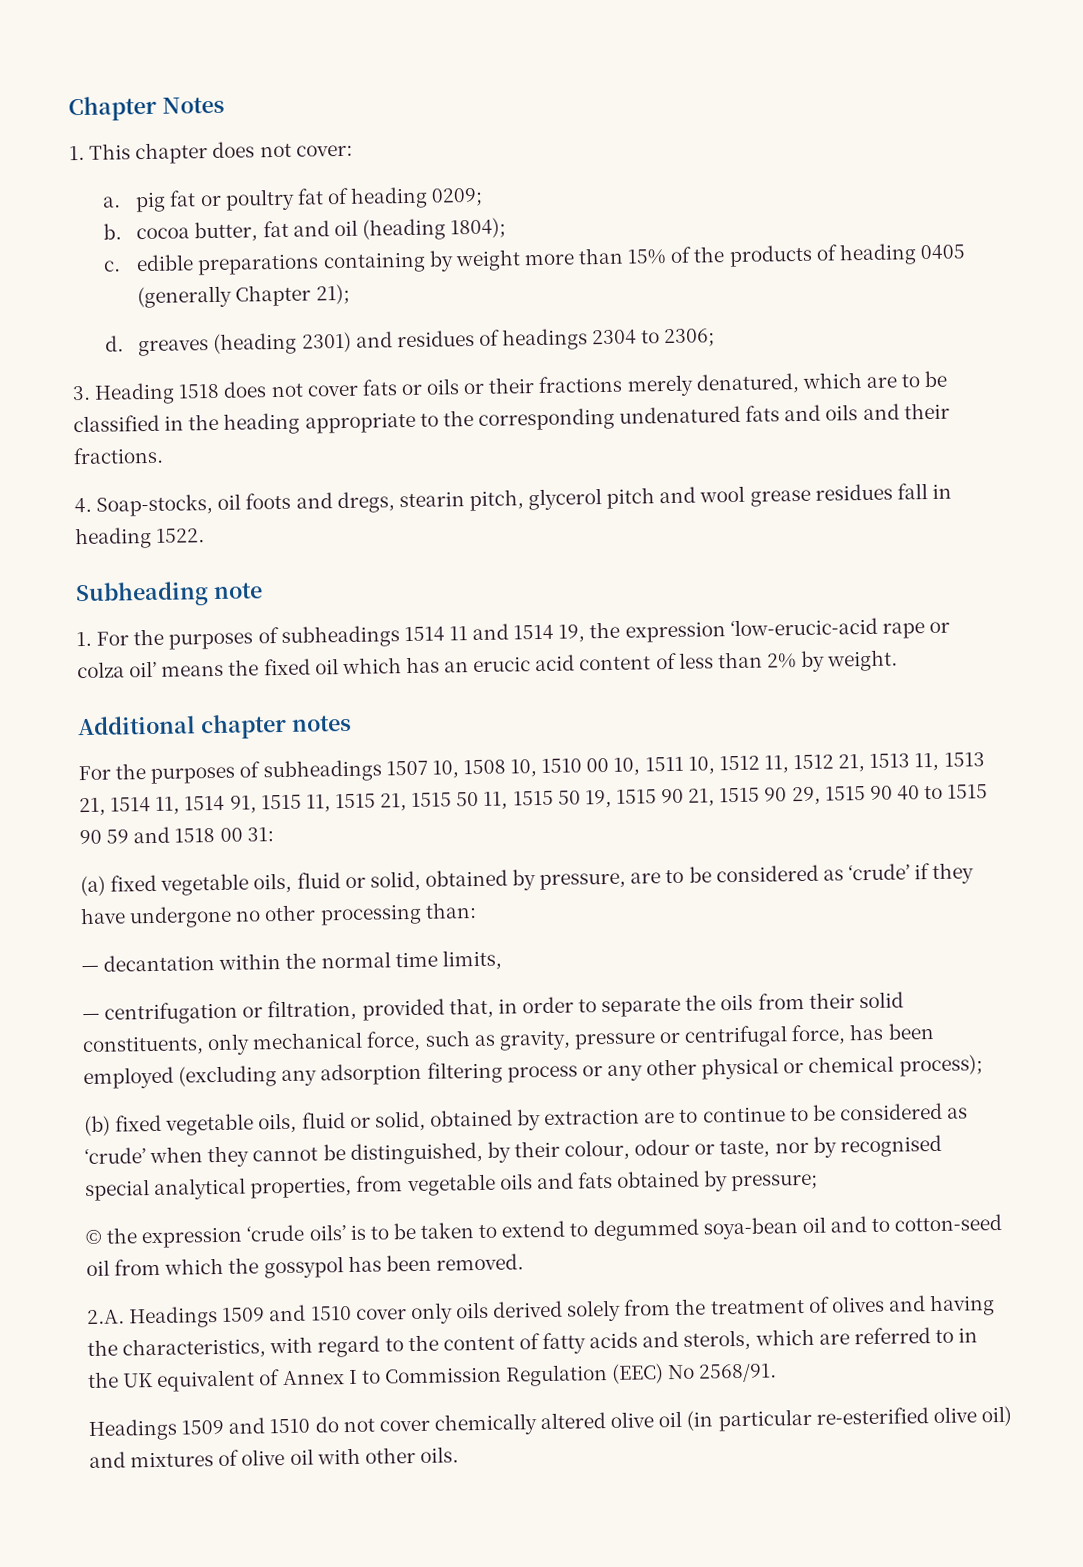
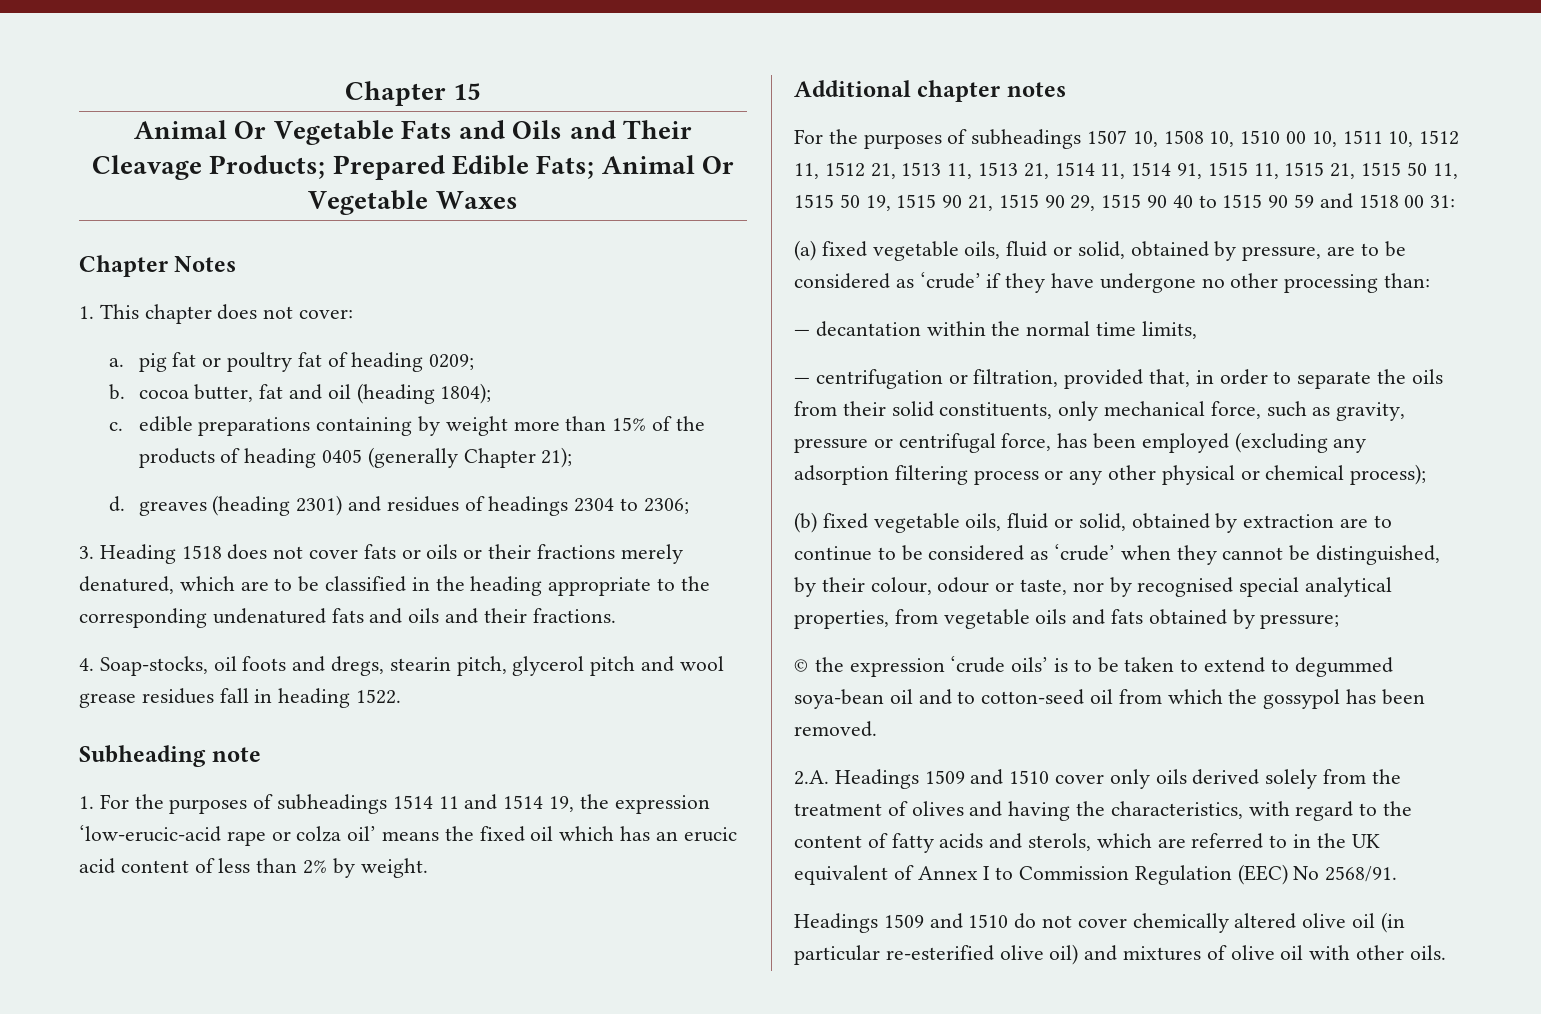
+ Chapter 15
+ Animal Or Vegetable Fats and Oils and Their Cleavage Products; Prepared Edible Fats; Animal Or Vegetable Waxes

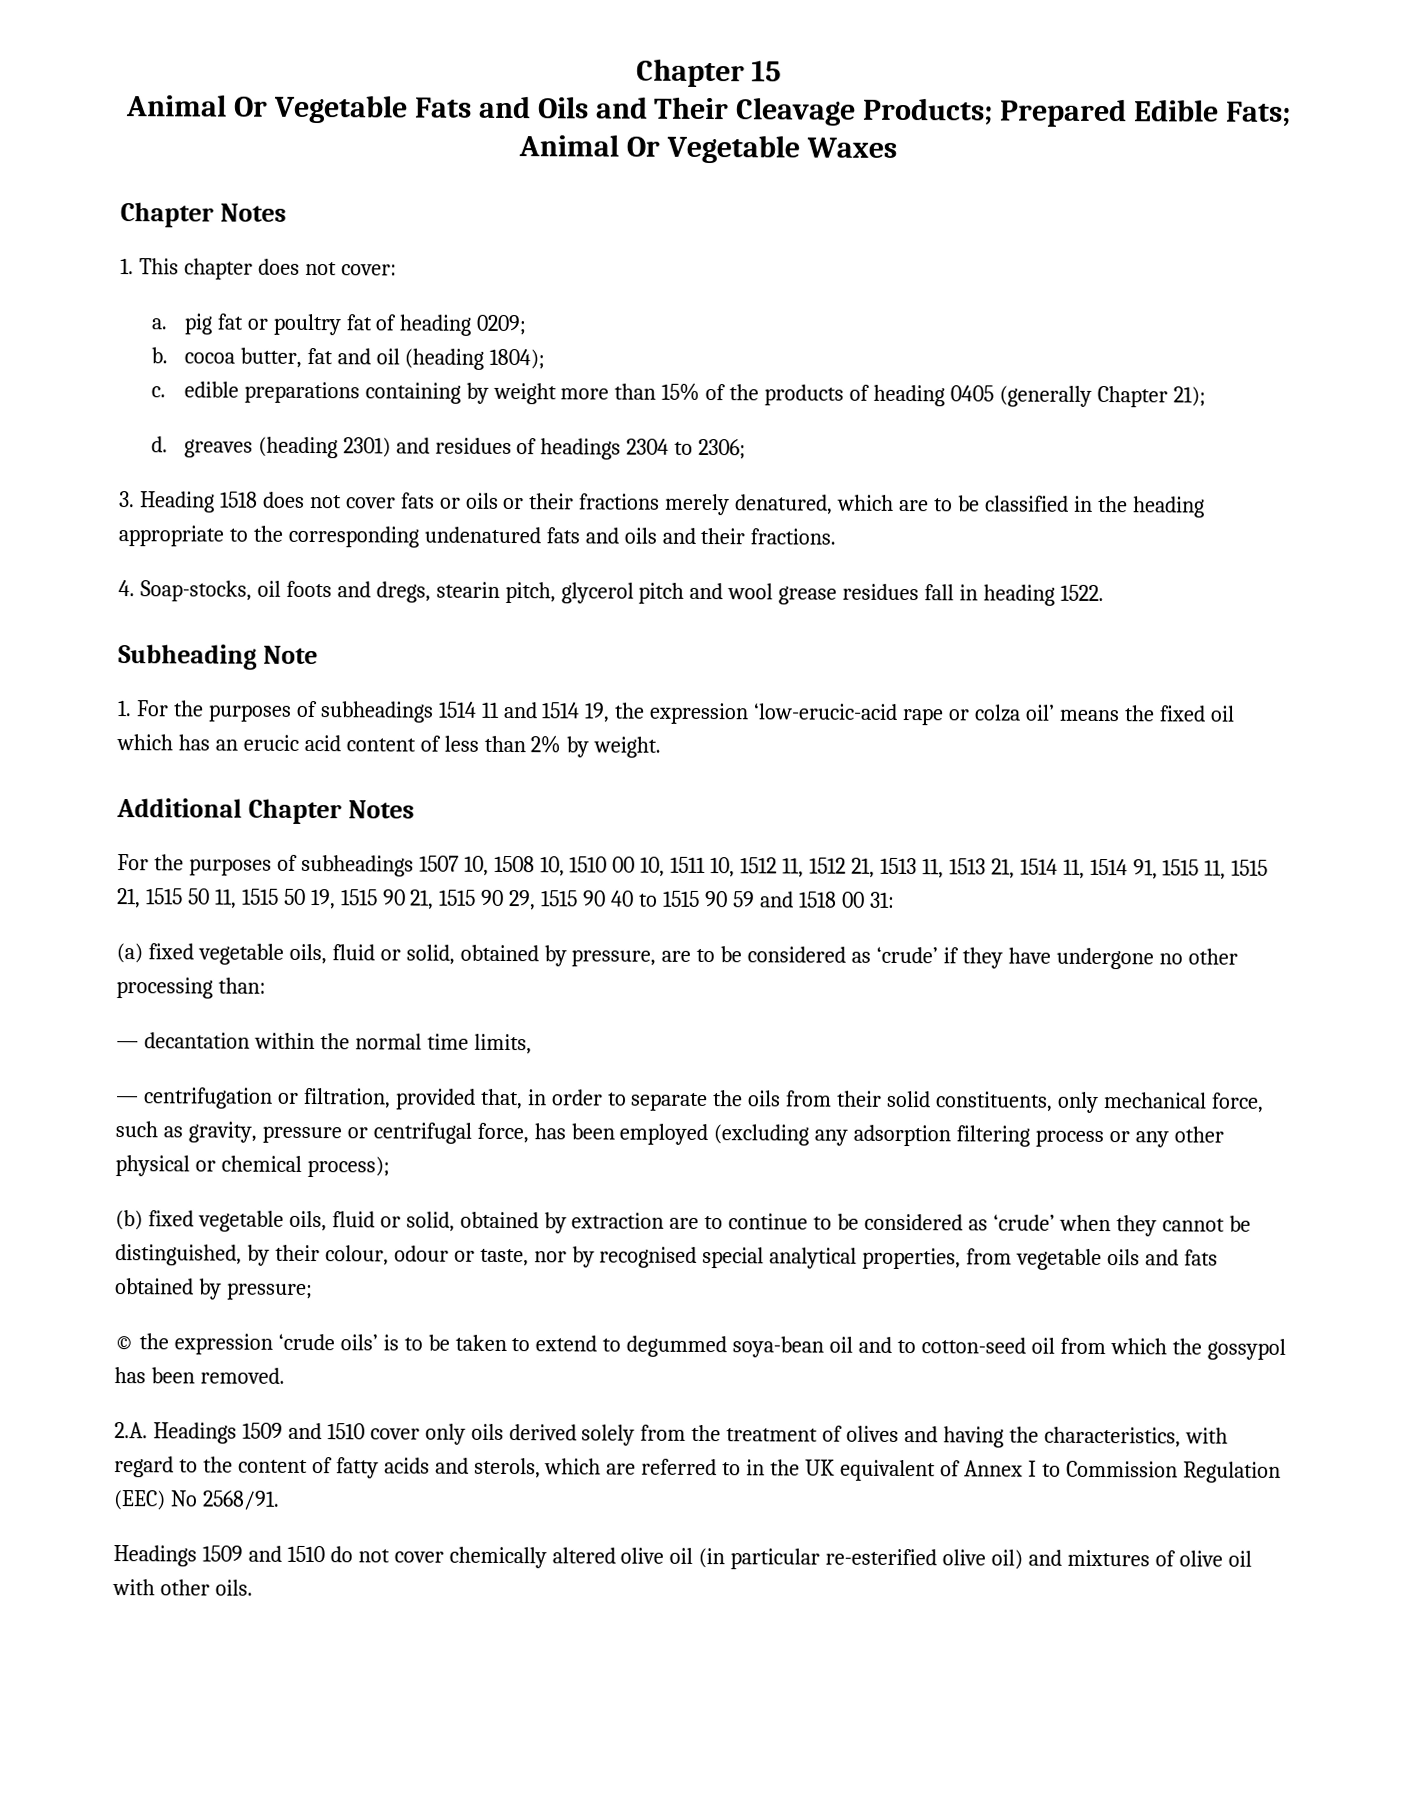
- Subheading note
+ Subheading Note
- Additional chapter notes
+ Additional Chapter Notes

